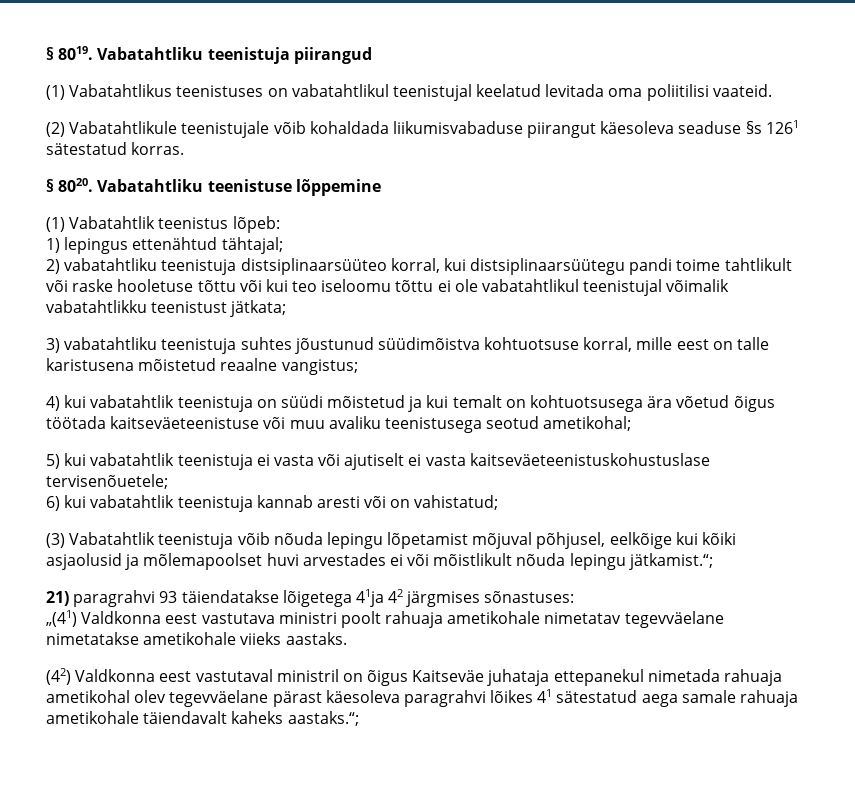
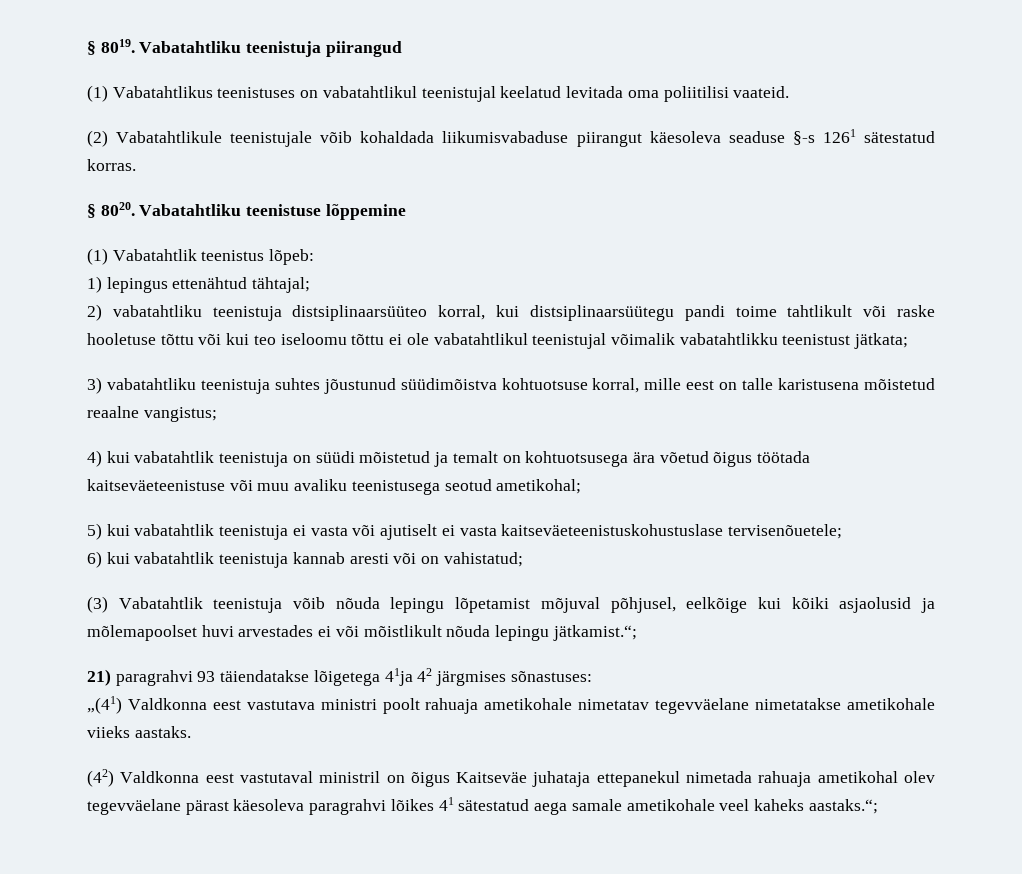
- (2) Vabatahtlikule teenistujale võib kohaldada liikumisvabaduse piirangut käesoleva seaduse §s 1261 sätestatud korras.
+ (2) Vabatahtlikule teenistujale võib kohaldada liikumisvabaduse piirangut käesoleva seaduse §-s 1261 sätestatud korras.
- 4) kui vabatahtlik teenistuja on süüdi mõistetud ja kui temalt on kohtuotsusega ära võetud õigus töötada kaitseväeteenistuse või muu avaliku teenistusega seotud ametikohal;
+ 4) kui vabatahtlik teenistuja on süüdi mõistetud ja temalt on kohtuotsusega ära võetud õigus töötada kaitseväeteenistuse või muu avaliku teenistusega seotud ametikohal;
- (42) Valdkonna eest vastutaval ministril on õigus Kaitseväe juhataja ettepanekul nimetada rahuaja ametikohal olev tegevväelane pärast käesoleva paragrahvi lõikes 41 sätestatud aega samale rahuaja ametikohale täiendavalt kaheks aastaks.“;
+ (42) Valdkonna eest vastutaval ministril on õigus Kaitseväe juhataja ettepanekul nimetada rahuaja ametikohal olev tegevväelane pärast käesoleva paragrahvi lõikes 41 sätestatud aega samale ametikohale veel kaheks aastaks.“;

